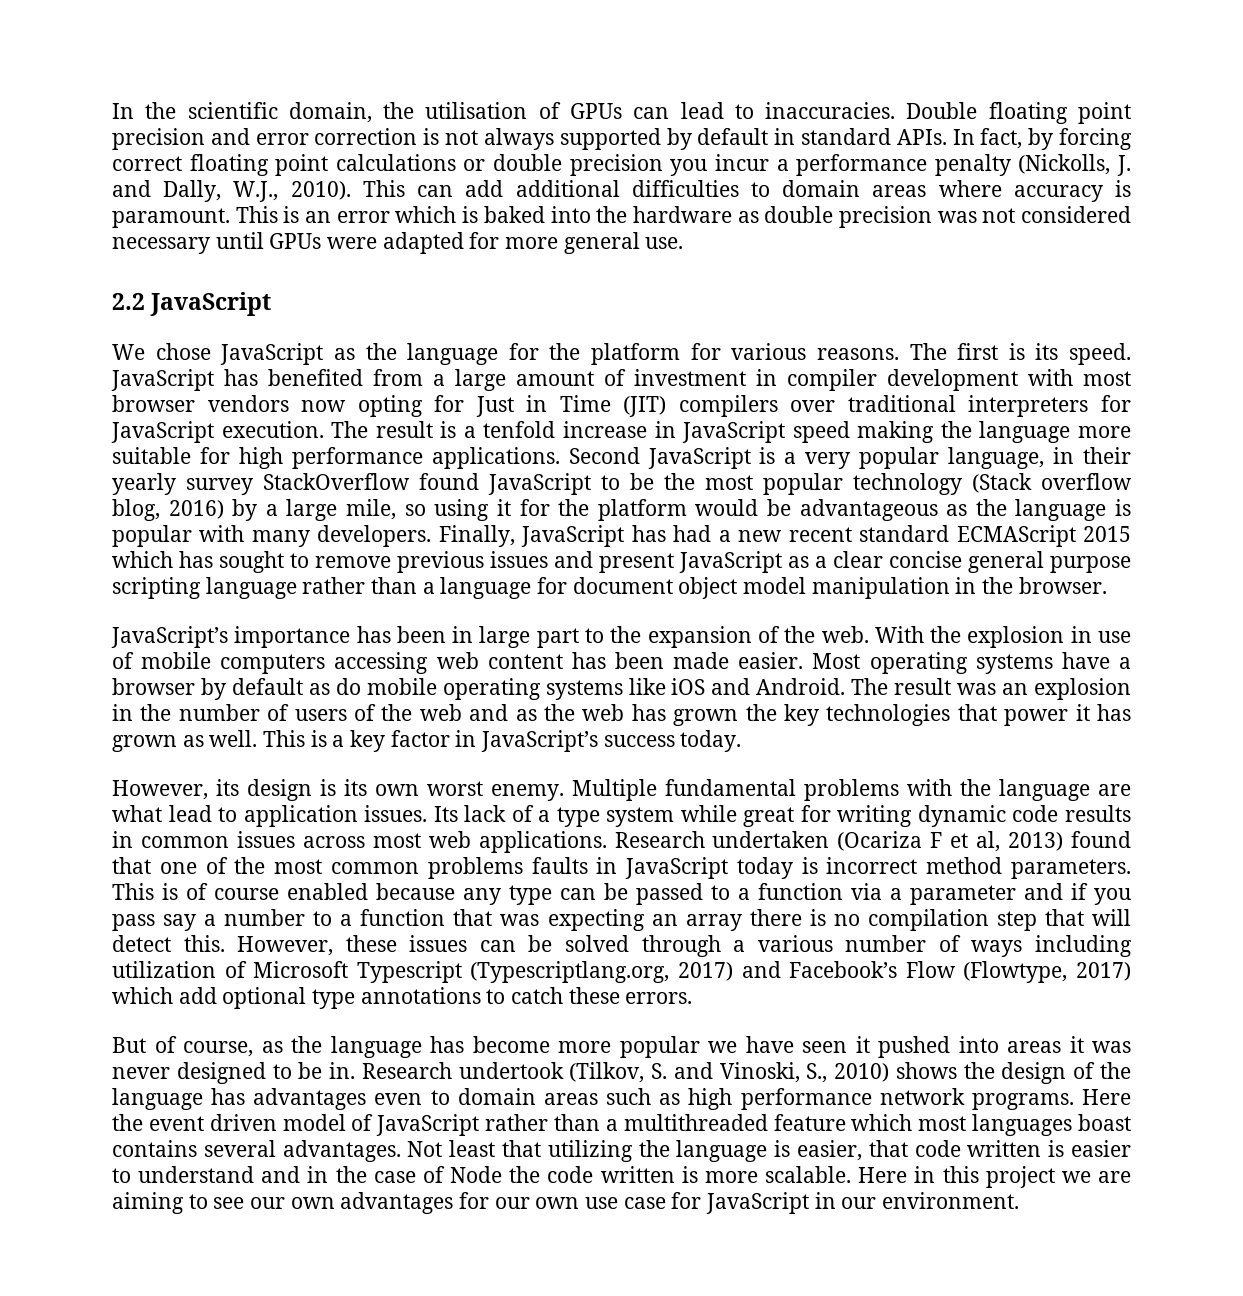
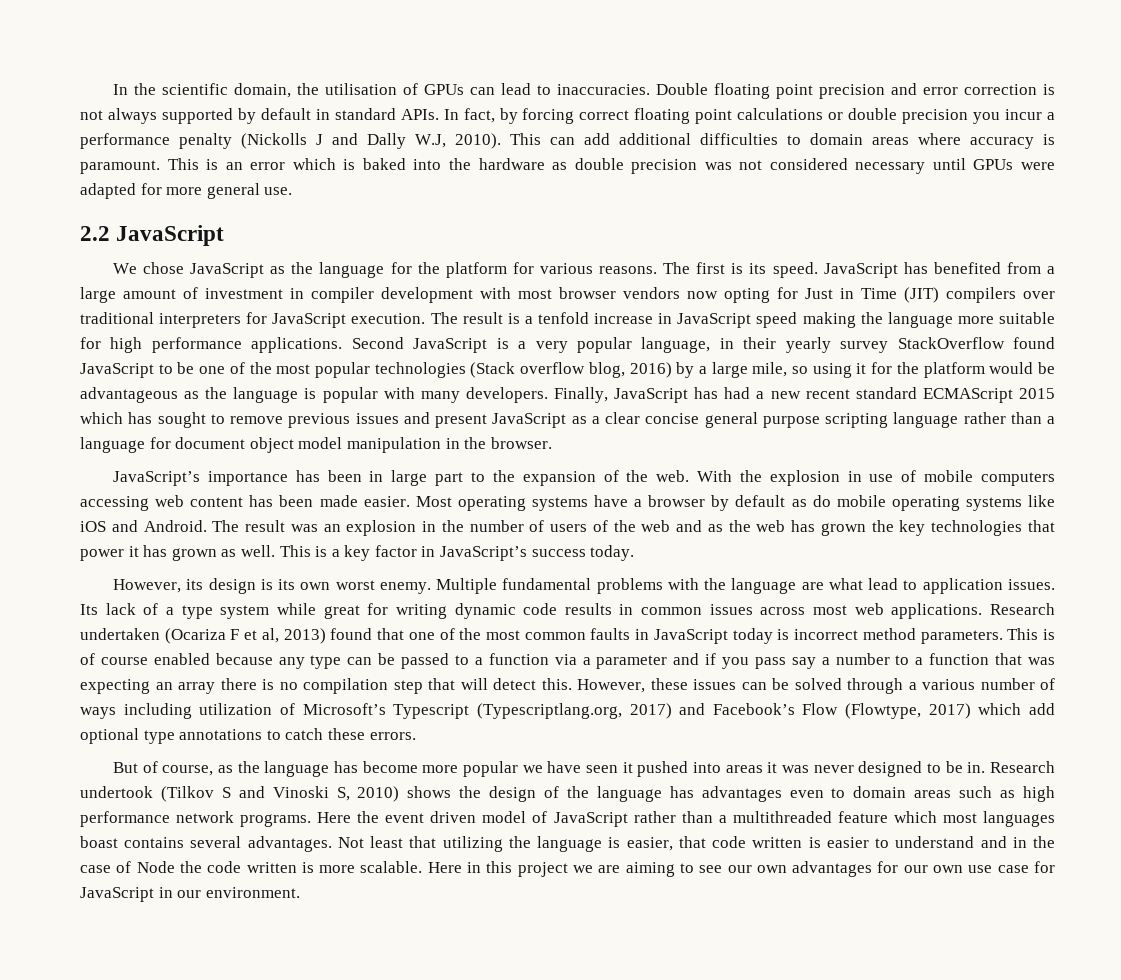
- In fact, by forcing correct floating point calculations or double precision you incur a performance penalty (Nickolls, J. and Dally, W.J., 2010).
+ In fact, by forcing correct floating point calculations or double precision you incur a performance penalty (Nickolls J and Dally W.J, 2010).
- Second JavaScript is a very popular language, in their yearly survey StackOverflow found JavaScript to be the most popular technology (Stack overflow blog, 2016) by a large mile, so using it for the platform would be advantageous as the language is popular with many developers.
+ Second JavaScript is a very popular language, in their yearly survey StackOverflow found JavaScript to be one of the most popular technologies (Stack overflow blog, 2016) by a large mile, so using it for the platform would be advantageous as the language is popular with many developers.
- Research undertaken (Ocariza F et al, 2013) found that one of the most common problems faults in JavaScript today is incorrect method parameters.
+ Research undertaken (Ocariza F et al, 2013) found that one of the most common faults in JavaScript today is incorrect method parameters.
- However, these issues can be solved through a various number of ways including utilization of Microsoft Typescript (Typescriptlang.org, 2017) and Facebook’s Flow (Flowtype, 2017) which add optional type annotations to catch these errors.
+ However, these issues can be solved through a various number of ways including utilization of Microsoft’s Typescript (Typescriptlang.org, 2017) and Facebook’s Flow (Flowtype, 2017) which add optional type annotations to catch these errors.
- Research undertook (Tilkov, S. and Vinoski, S., 2010) shows the design of the language has advantages even to domain areas such as high performance network programs.
+ Research undertook (Tilkov S and Vinoski S, 2010) shows the design of the language has advantages even to domain areas such as high performance network programs.

